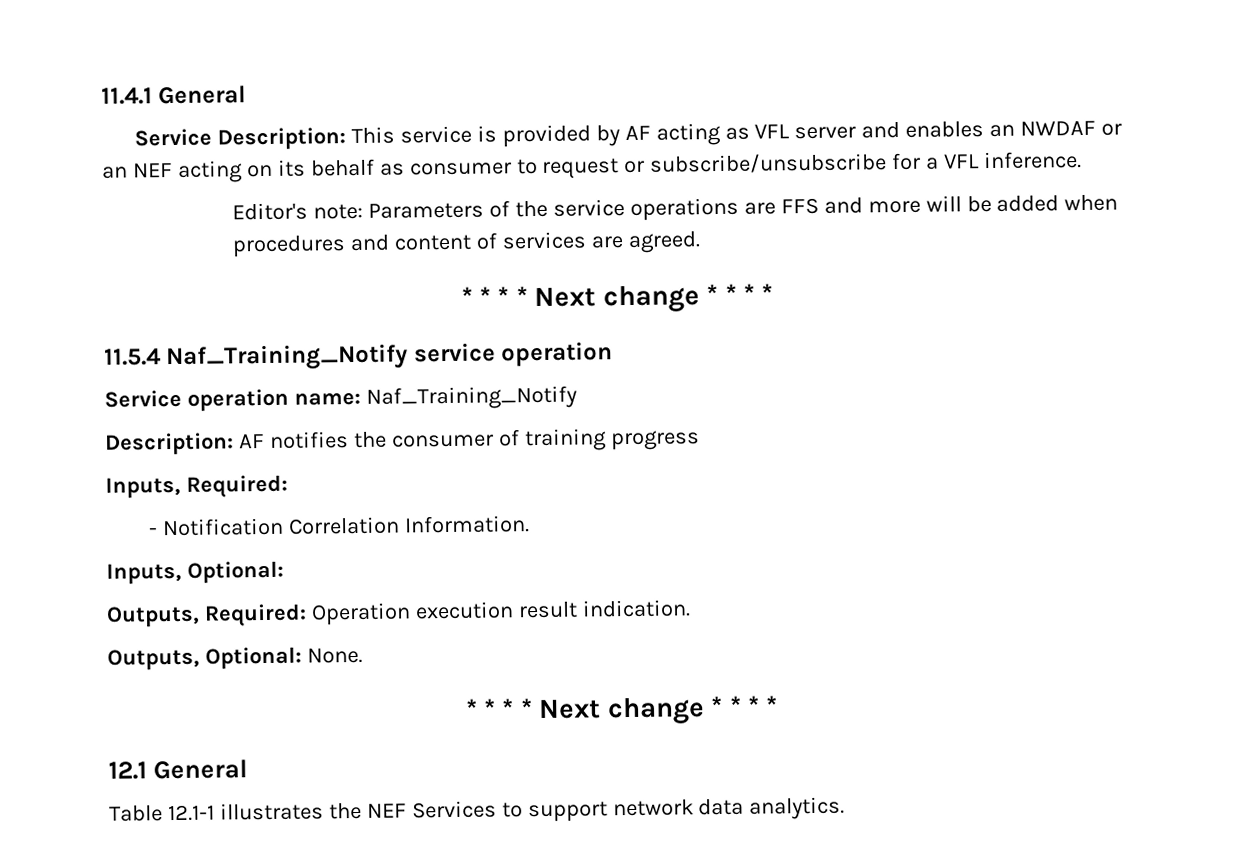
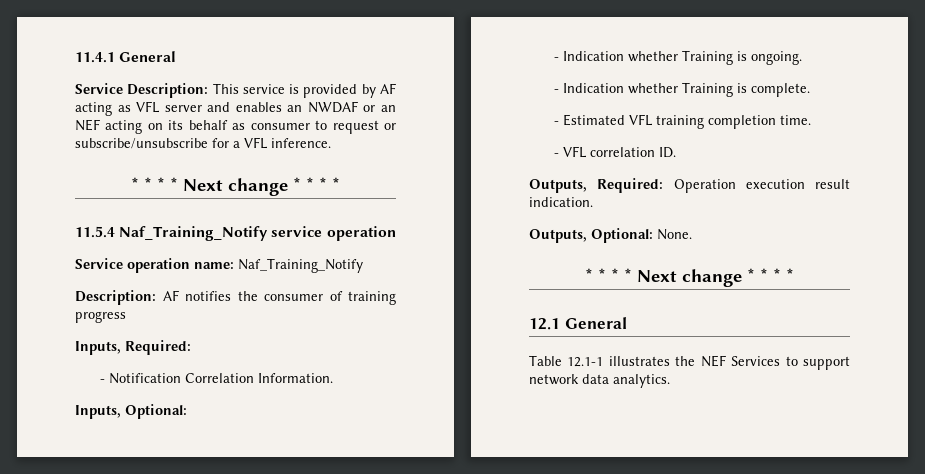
- Editor's note: Parameters of the service operations are FFS and more will be added when procedures and content of services are agreed.
+ - Indication whether Training is ongoing.
+ - Indication whether Training is complete.
+ - Estimated VFL training completion time.
+ - VFL correlation ID.

